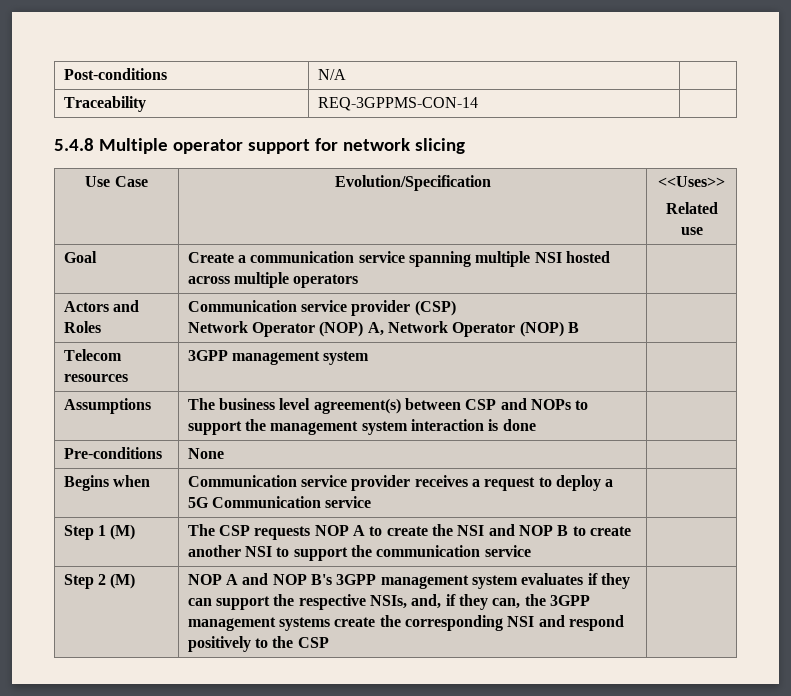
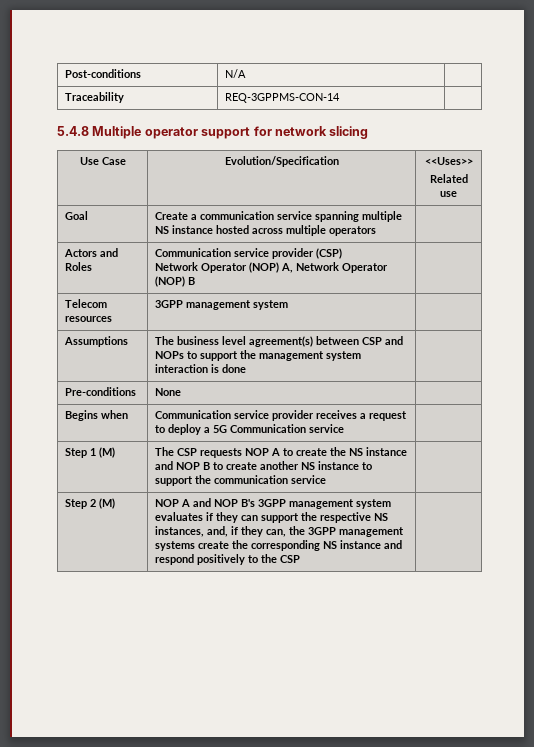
- Goal | Create a communication service spanning multiple NSI hosted across multiple operators |
+ Goal | Create a communication service spanning multiple NS instance hosted across multiple operators |
- Step 1 (M) | The CSP requests NOP A to create the NSI and NOP B to create another NSI to support the communication service |
+ Step 1 (M) | The CSP requests NOP A to create the NS instance and NOP B to create another NS instance to support the communication service |
- Step 2 (M) | NOP A and NOP B's 3GPP management system evaluates if they can support the respective NSIs, and, if they can, the 3GPP management systems create the corresponding NSI and respond positively to the CSP |
+ Step 2 (M) | NOP A and NOP B's 3GPP management system evaluates if they can support the respective NS instances, and, if they can, the 3GPP management systems create the corresponding NS instance and respond positively to the CSP |

